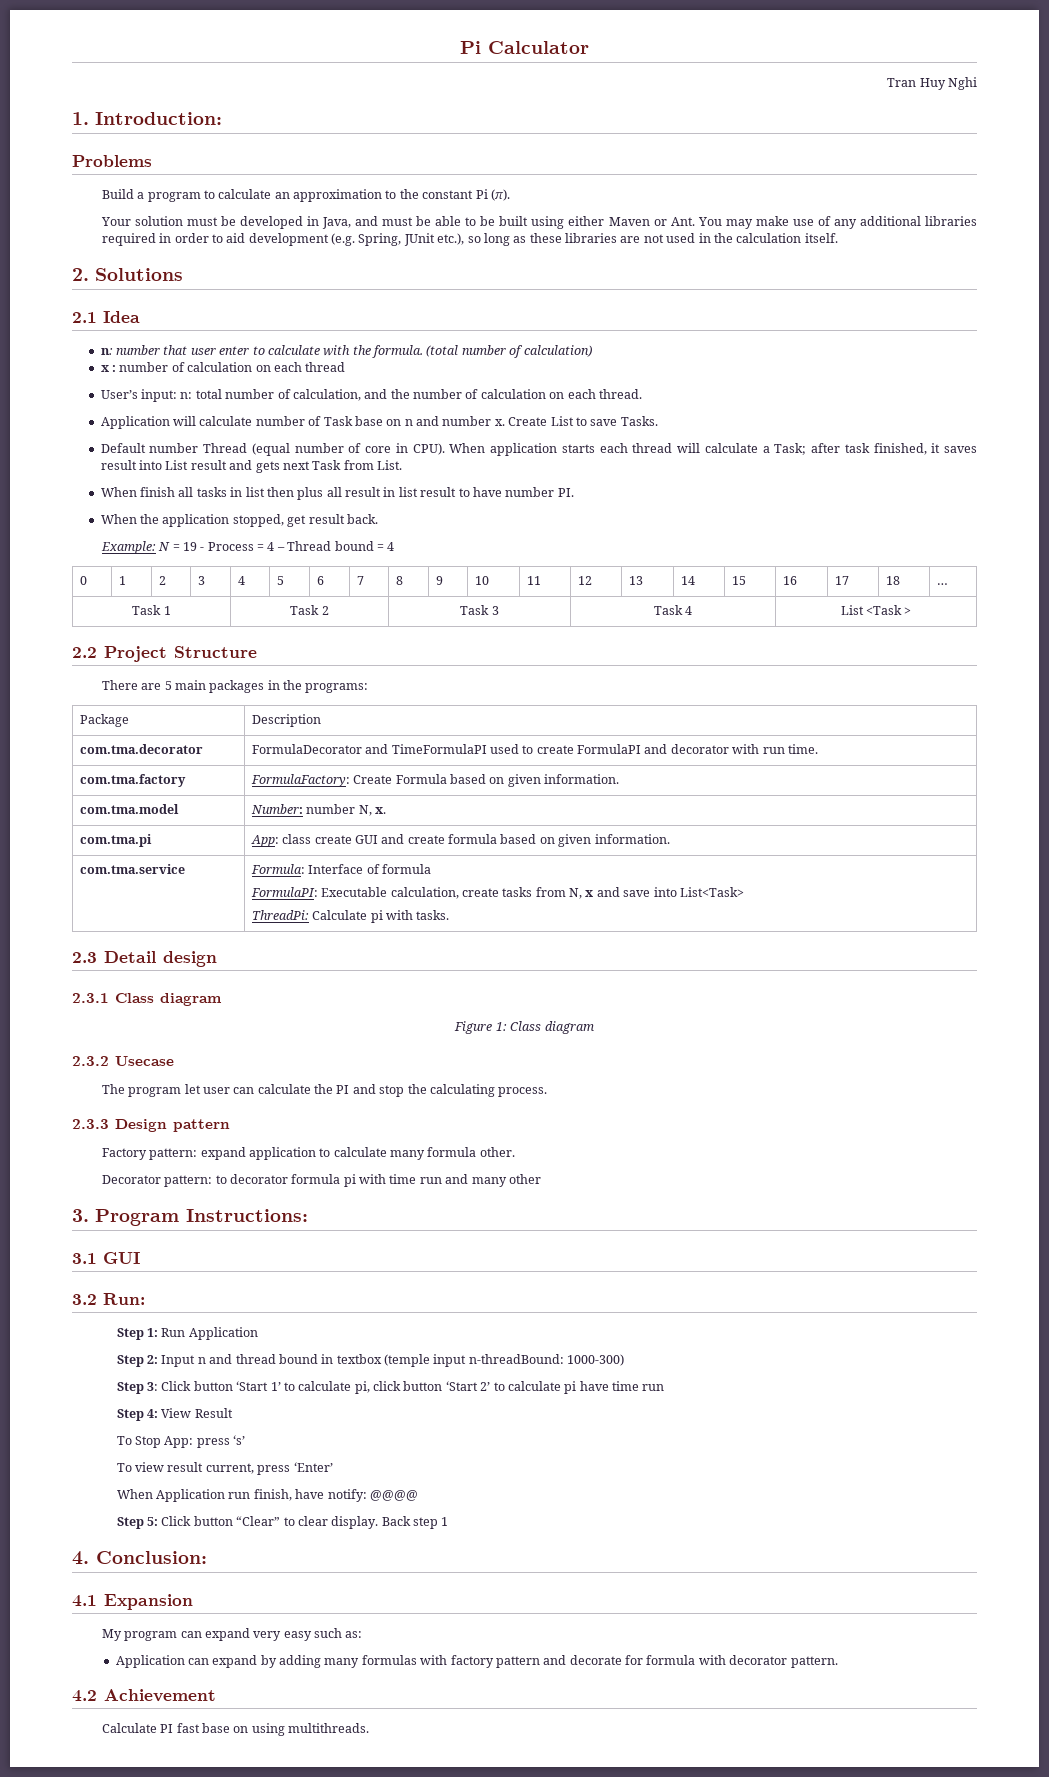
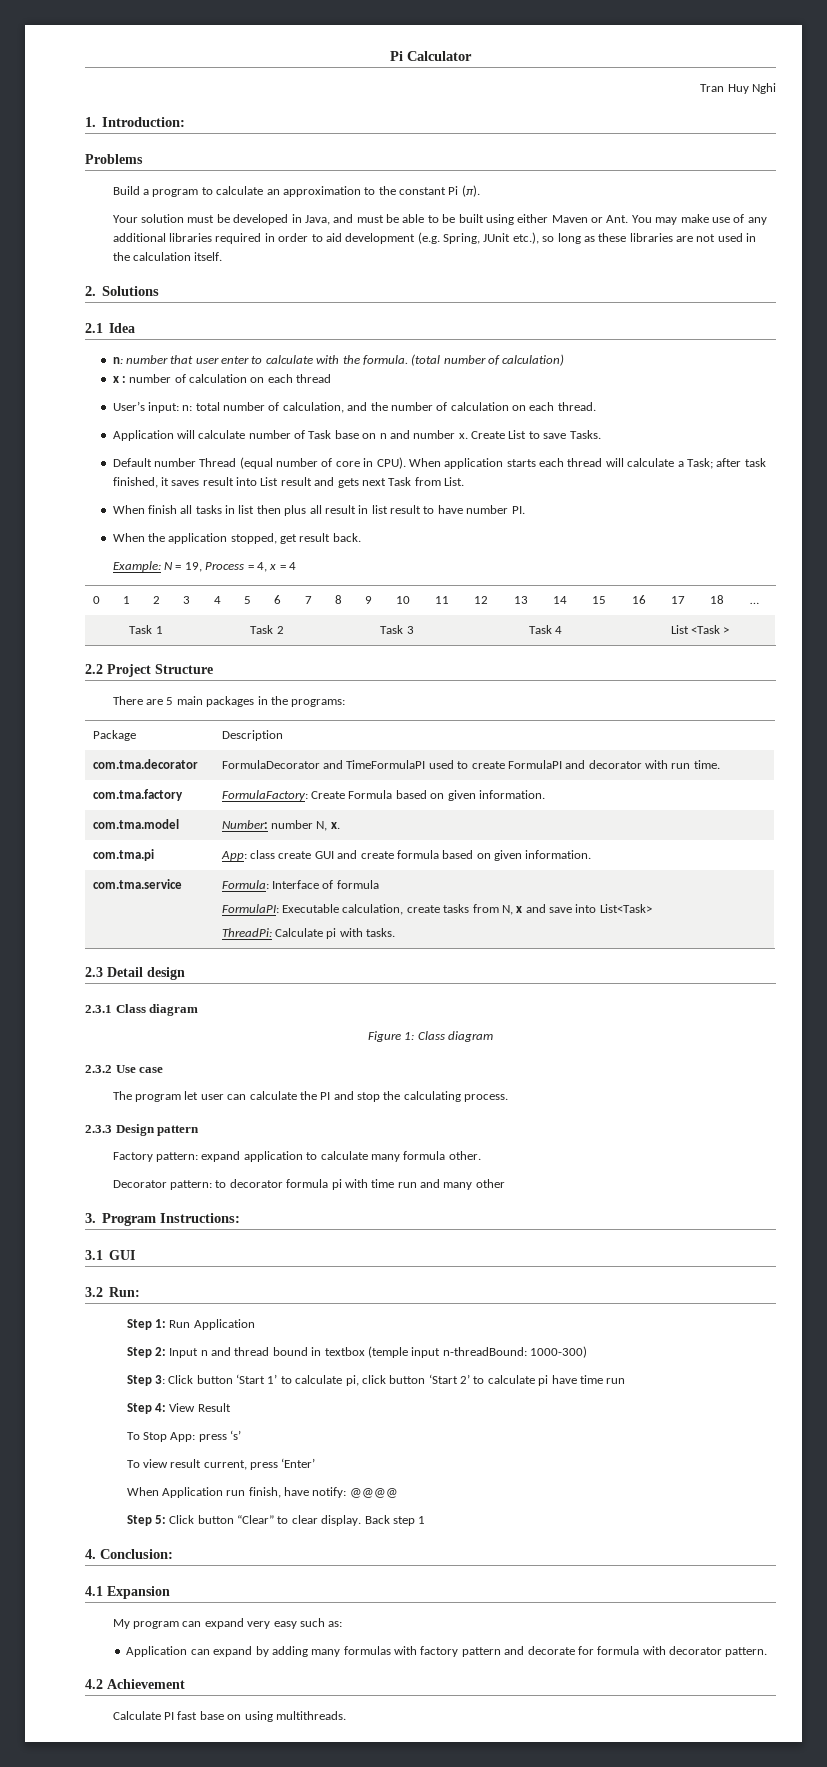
- Example: N = 19 - Process = 4 – Thread bound = 4
+ Example: N = 19, Process = 4, x = 4
- 2.3.2 Usecase
+ 2.3.2 Use case

